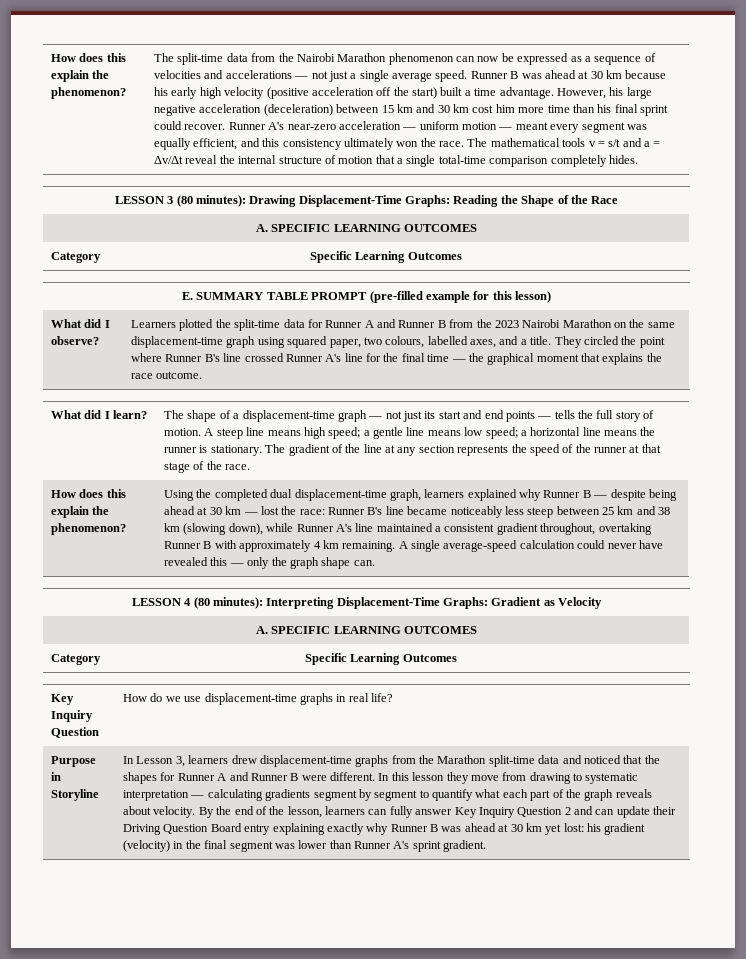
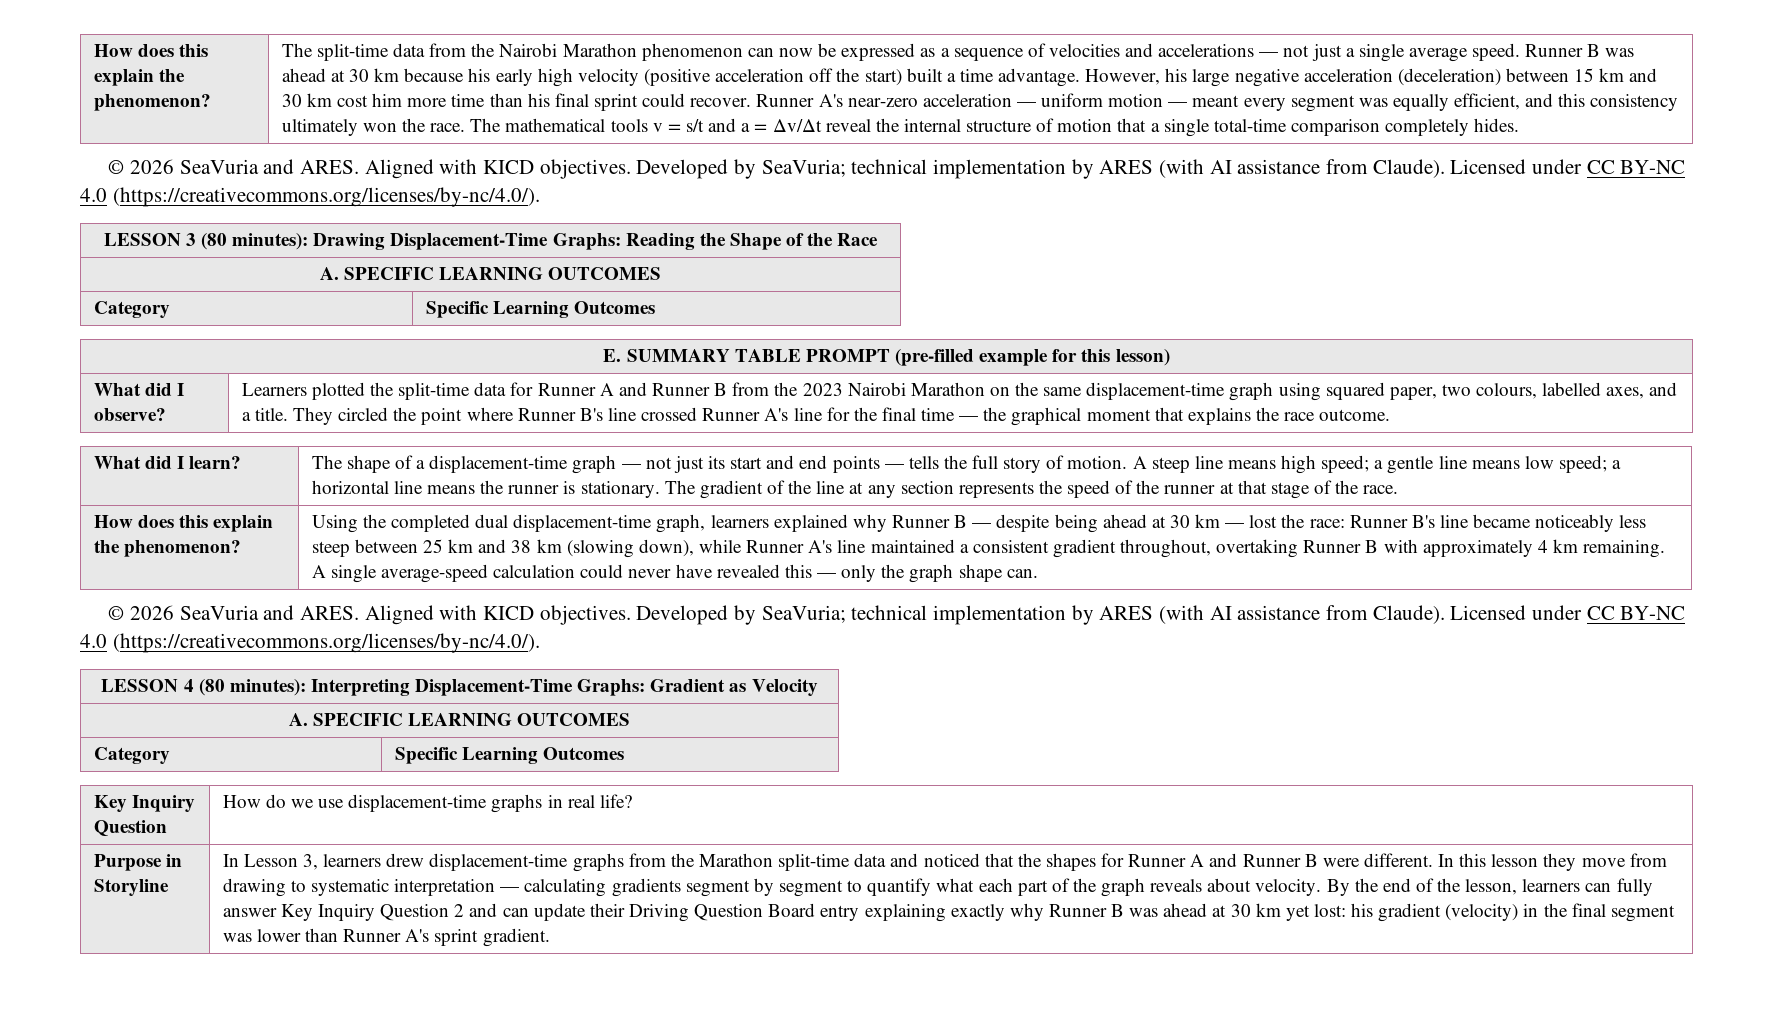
  The mathematical tools v = s/t and a = Δv/Δt reveal the internal structure of motion that a single total-time comparison completely hides.
+ © 2026 SeaVuria and ARES. Aligned with KICD objectives. Developed by SeaVuria; technical implementation by ARES (with AI assistance from Claude). Licensed under CC BY-NC 4.0 (https://creativecommons.org/licenses/by-nc/4.0/).
  A single average-speed calculation could never have revealed this — only the graph shape can.
+ © 2026 SeaVuria and ARES. Aligned with KICD objectives. Developed by SeaVuria; technical implementation by ARES (with AI assistance from Claude). Licensed under CC BY-NC 4.0 (https://creativecommons.org/licenses/by-nc/4.0/).

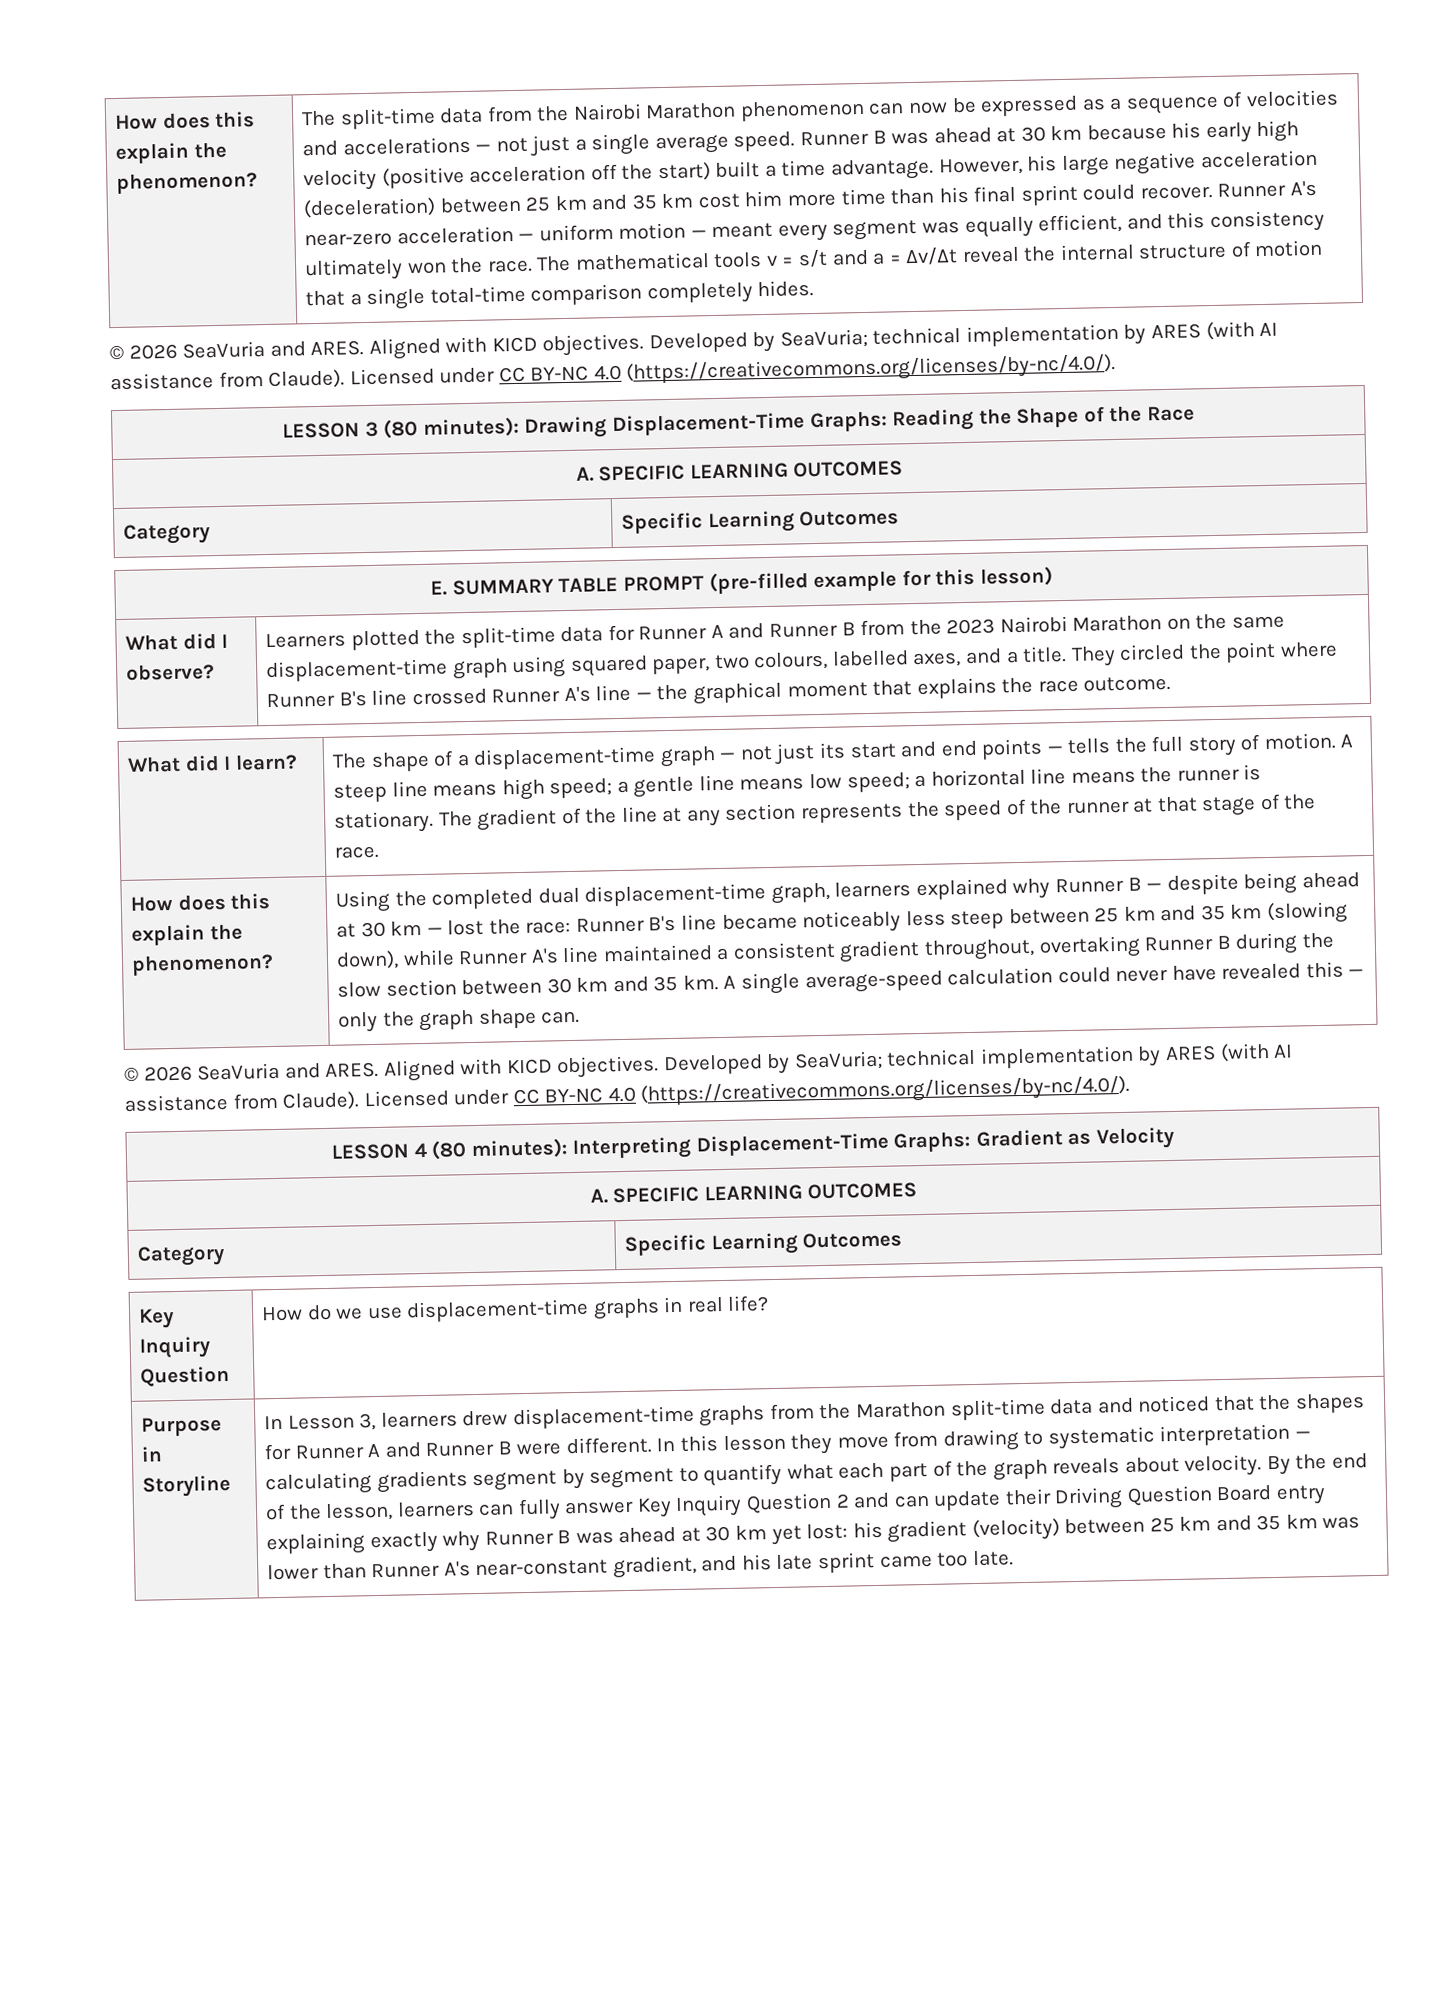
- However, his large negative acceleration (deceleration) between 15 km and 30 km cost him more time than his final sprint could recover.
+ However, his large negative acceleration (deceleration) between 25 km and 35 km cost him more time than his final sprint could recover.
- They circled the point where Runner B's line crossed Runner A's line for the final time — the graphical moment that explains the race outcome.
+ They circled the point where Runner B's line crossed Runner A's line — the graphical moment that explains the race outcome.
- Using the completed dual displacement-time graph, learners explained why Runner B — despite being ahead at 30 km — lost the race: Runner B's line became noticeably less steep between 25 km and 38 km (slowing down), while Runner A's line maintained a consistent gradient throughout, overtaking Runner B with approximately 4 km remaining.
+ Using the completed dual displacement-time graph, learners explained why Runner B — despite being ahead at 30 km — lost the race: Runner B's line became noticeably less steep between 25 km and 35 km (slowing down), while Runner A's line maintained a consistent gradient throughout, overtaking Runner B during the slow section between 30 km and 35 km.
- By the end of the lesson, learners can fully answer Key Inquiry Question 2 and can update their Driving Question Board entry explaining exactly why Runner B was ahead at 30 km yet lost: his gradient (velocity) in the final segment was lower than Runner A's sprint gradient.
+ By the end of the lesson, learners can fully answer Key Inquiry Question 2 and can update their Driving Question Board entry explaining exactly why Runner B was ahead at 30 km yet lost: his gradient (velocity) between 25 km and 35 km was lower than Runner A's near-constant gradient, and his late sprint came too late.

